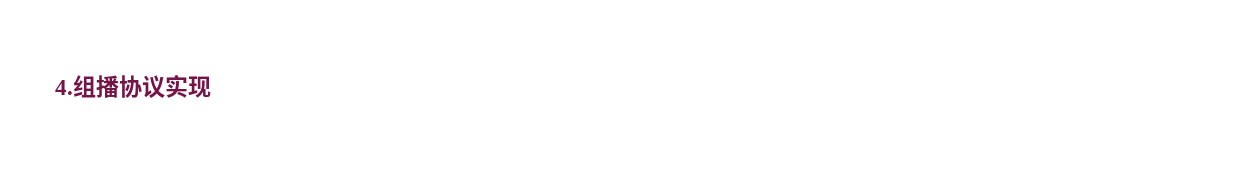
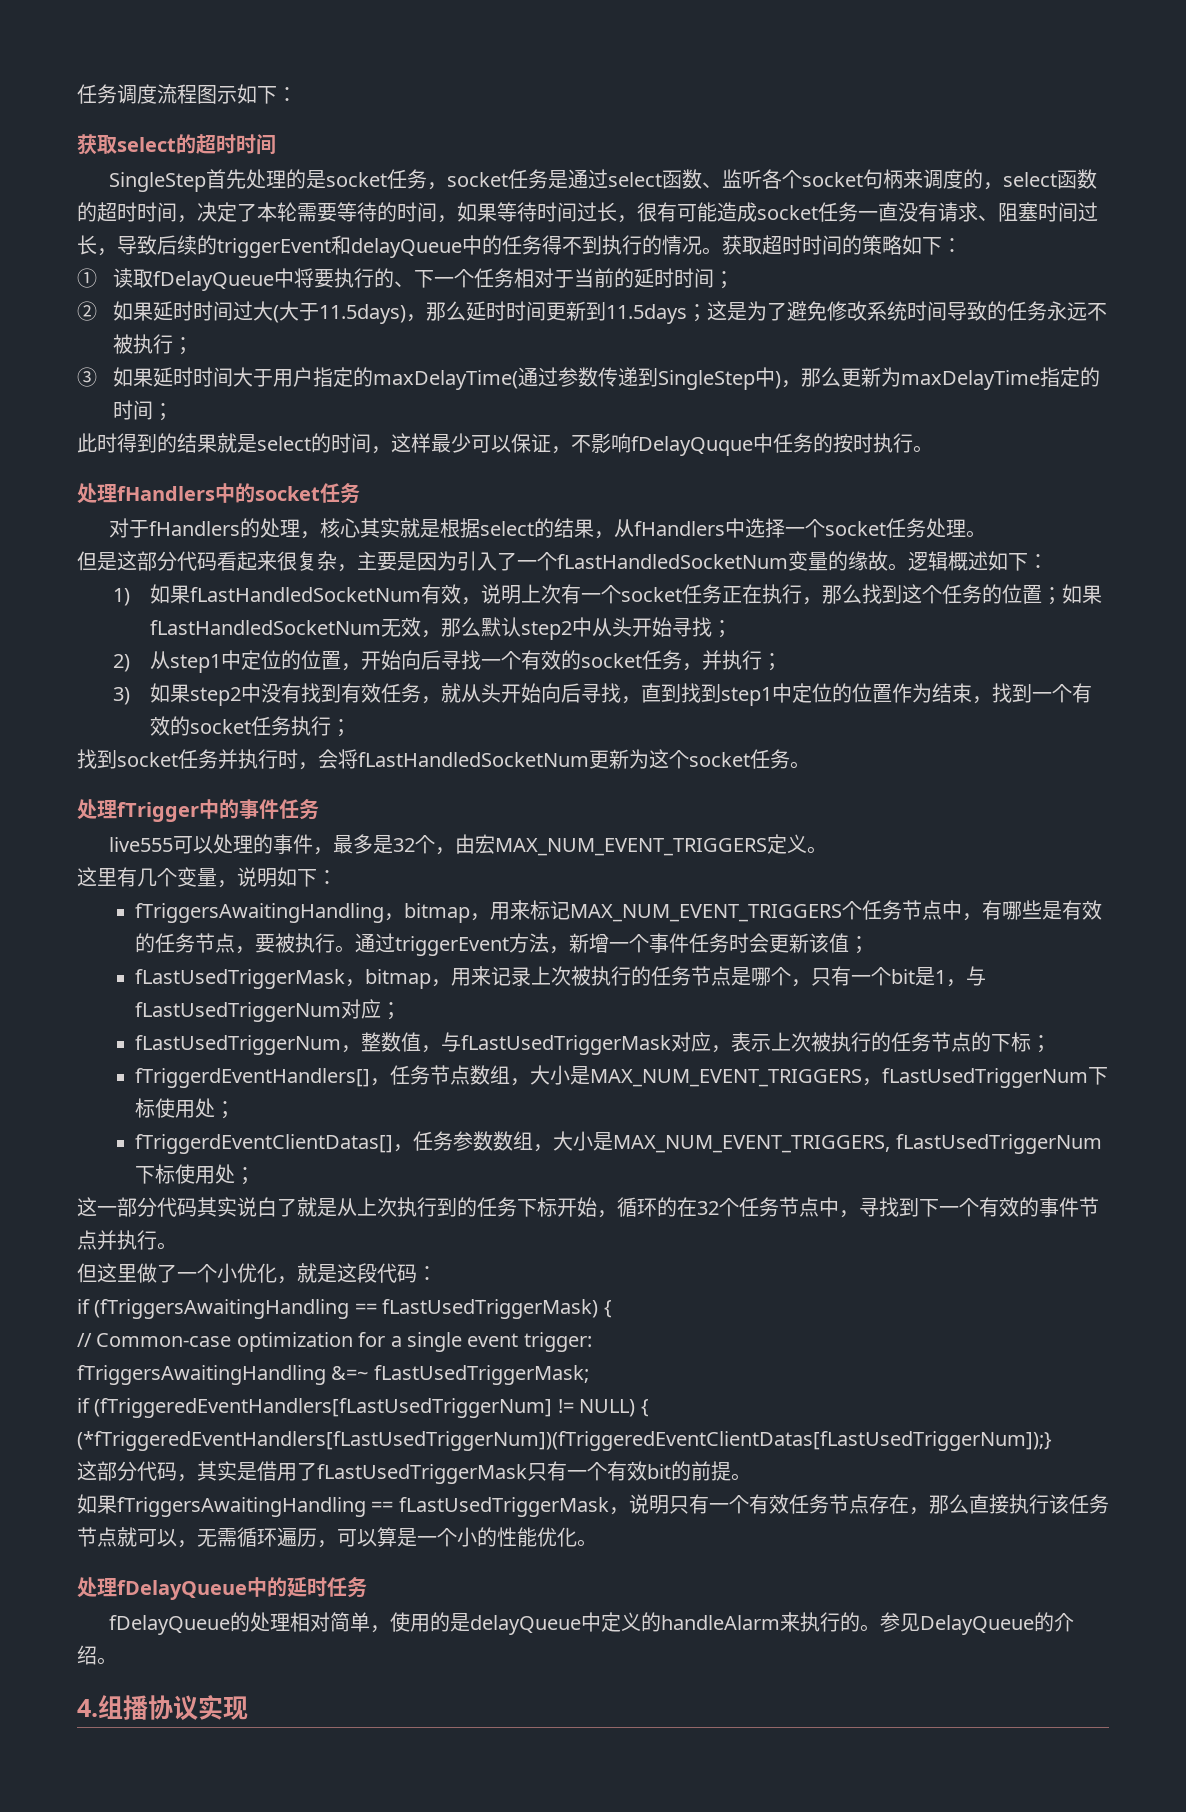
+ 任务调度流程图示如下：
+ 获取select的超时时间
+ SingleStep首先处理的是socket任务，socket任务是通过select函数、监听各个socket句柄来调度的，select函数的超时时间，决定了本轮需要等待的时间，如果等待时间过长，很有可能造成socket任务一直没有请求、阻塞时间过长，导致后续的triggerEvent和delayQueue中的任务得不到执行的情况。获取超时时间的策略如下：
+ ①读取fDelayQueue中将要执行的、下一个任务相对于当前的延时时间；
+ ②如果延时时间过大(大于11.5days)，那么延时时间更新到11.5days；这是为了避免修改系统时间导致的任务永远不被执行；
+ ③如果延时时间大于用户指定的maxDelayTime(通过参数传递到SingleStep中)，那么更新为maxDelayTime指定的时间；
+ 此时得到的结果就是select的时间，这样最少可以保证，不影响fDelayQuque中任务的按时执行。
+ 处理fHandlers中的socket任务
+ 对于fHandlers的处理，核心其实就是根据select的结果，从fHandlers中选择一个socket任务处理。
+ 但是这部分代码看起来很复杂，主要是因为引入了一个fLastHandledSocketNum变量的缘故。逻辑概述如下：
+ 1)如果fLastHandledSocketNum有效，说明上次有一个socket任务正在执行，那么找到这个任务的位置；如果fLastHandledSocketNum无效，那么默认step2中从头开始寻找；
+ 2)从step1中定位的位置，开始向后寻找一个有效的socket任务，并执行；
+ 3)如果step2中没有找到有效任务，就从头开始向后寻找，直到找到step1中定位的位置作为结束，找到一个有效的socket任务执行；
+ 找到socket任务并执行时，会将fLastHandledSocketNum更新为这个socket任务。
+ 处理fTrigger中的事件任务
+ live555可以处理的事件，最多是32个，由宏MAX_NUM_EVENT_TRIGGERS定义。
+ 这里有几个变量，说明如下：
+ fTriggersAwaitingHandling，bitmap，用来标记MAX_NUM_EVENT_TRIGGERS个任务节点中，有哪些是有效的任务节点，要被执行。通过triggerEvent方法，新增一个事件任务时会更新该值；
+ fLastUsedTriggerMask，bitmap，用来记录上次被执行的任务节点是哪个，只有一个bit是1，与fLastUsedTriggerNum对应；
+ fLastUsedTriggerNum，整数值，与fLastUsedTriggerMask对应，表示上次被执行的任务节点的下标；
+ fTriggerdEventHandlers[]，任务节点数组，大小是MAX_NUM_EVENT_TRIGGERS，fLastUsedTriggerNum下标使用处；
+ fTriggerdEventClientDatas[]，任务参数数组，大小是MAX_NUM_EVENT_TRIGGERS, fLastUsedTriggerNum下标使用处；
+ 这一部分代码其实说白了就是从上次执行到的任务下标开始，循环的在32个任务节点中，寻找到下一个有效的事件节点并执行。
+ 但这里做了一个小优化，就是这段代码：
+ if (fTriggersAwaitingHandling == fLastUsedTriggerMask) {
+ // Common-case optimization for a single event trigger:
+ fTriggersAwaitingHandling &=~ fLastUsedTriggerMask;
+ if (fTriggeredEventHandlers[fLastUsedTriggerNum] != NULL) { (*fTriggeredEventHandlers[fLastUsedTriggerNum])(fTriggeredEventClientDatas[fLastUsedTriggerNum]);}
+ 这部分代码，其实是借用了fLastUsedTriggerMask只有一个有效bit的前提。
+ 如果fTriggersAwaitingHandling == fLastUsedTriggerMask，说明只有一个有效任务节点存在，那么直接执行该任务节点就可以，无需循环遍历，可以算是一个小的性能优化。
+ 处理fDelayQueue中的延时任务
+ fDelayQueue的处理相对简单，使用的是delayQueue中定义的handleAlarm来执行的。参见DelayQueue的介绍。

